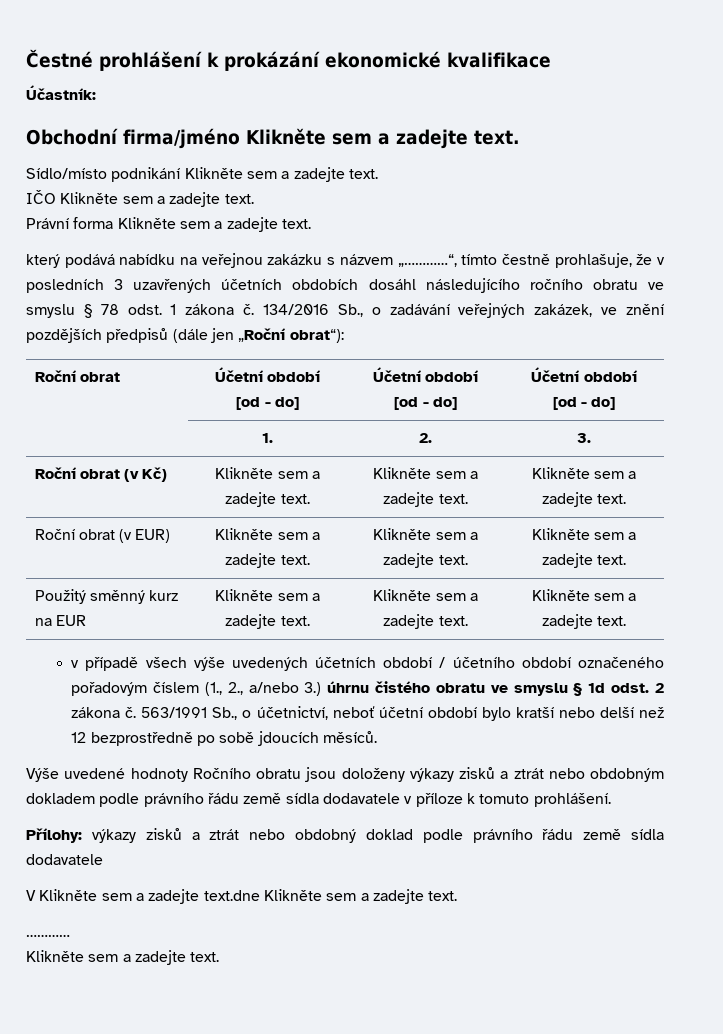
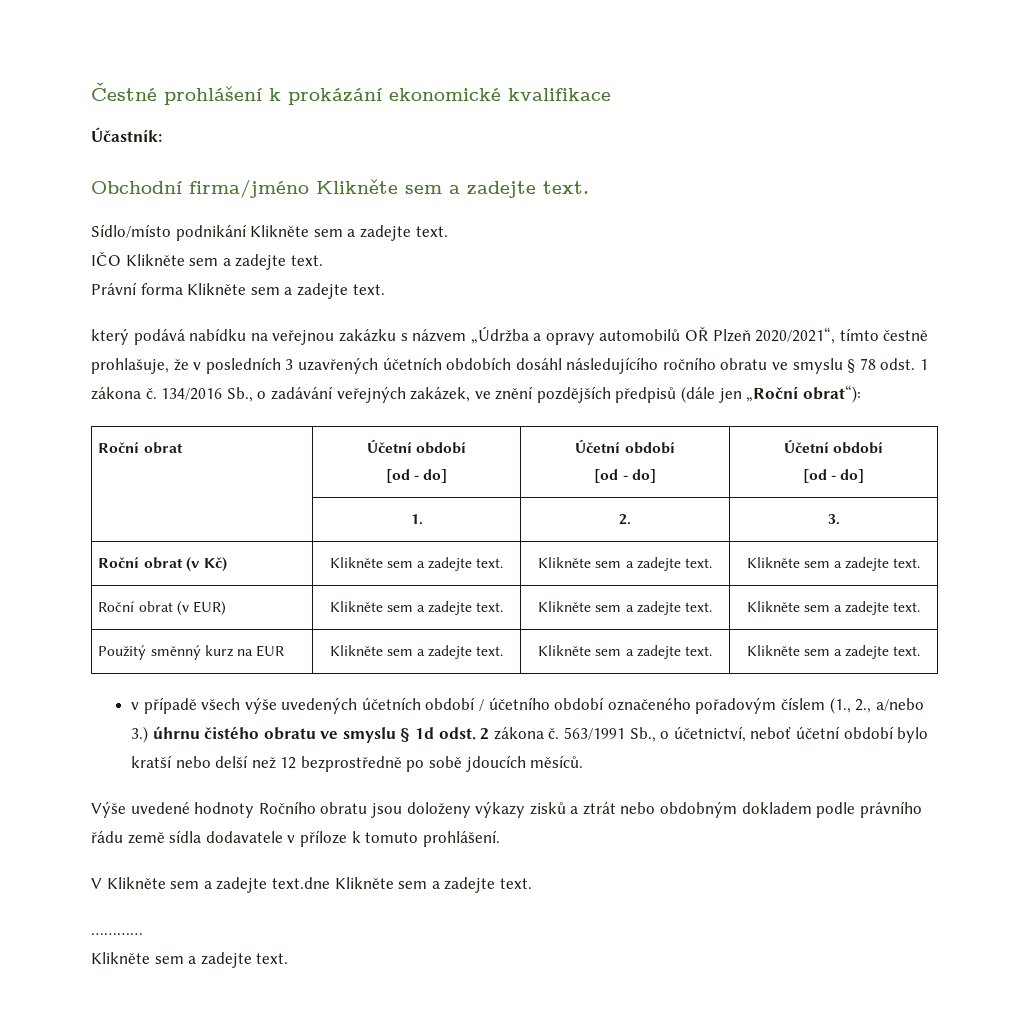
- který podává nabídku na veřejnou zakázku s názvem „…………“, tímto čestně prohlašuje, že v posledních 3 uzavřených účetních obdobích dosáhl následujícího ročního obratu ve smyslu § 78 odst. 1 zákona č.
+ který podává nabídku na veřejnou zakázku s názvem „Údržba a opravy automobilů OŘ Plzeň 2020/2021“, tímto čestně prohlašuje, že v posledních 3 uzavřených účetních obdobích dosáhl následujícího ročního obratu ve smyslu § 78 odst. 1 zákona č.
- Přílohy: výkazy zisků a ztrát nebo obdobný doklad podle právního řádu země sídla dodavatele

